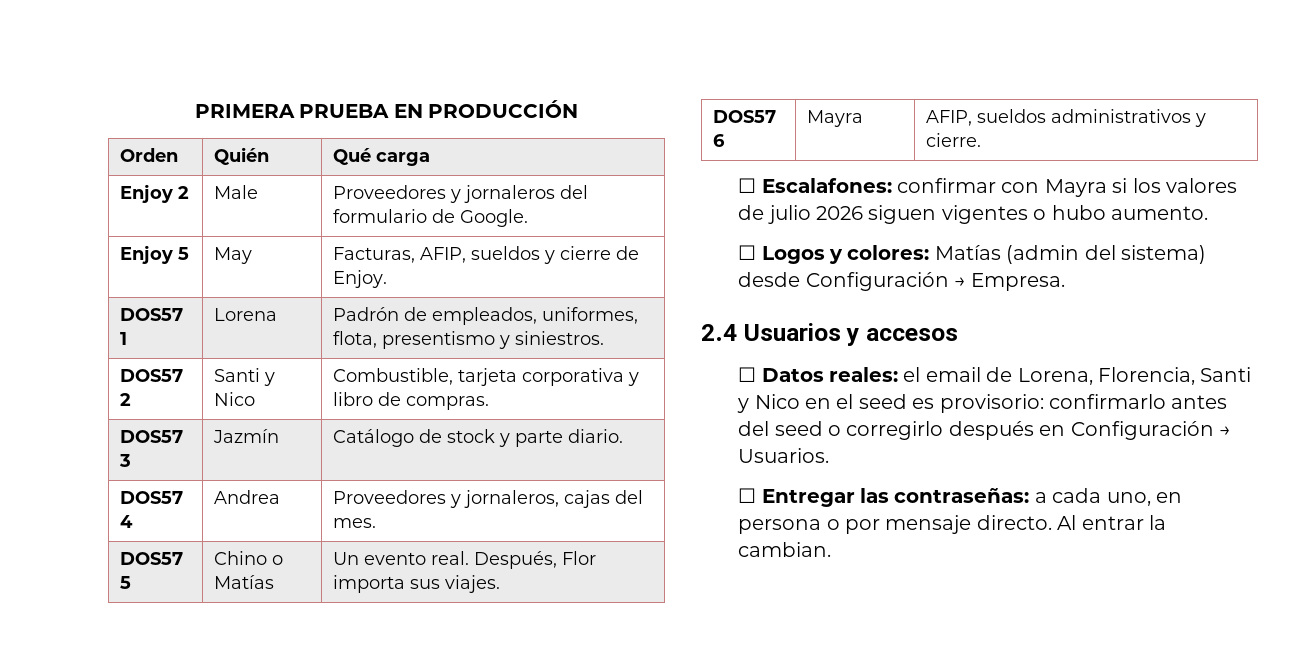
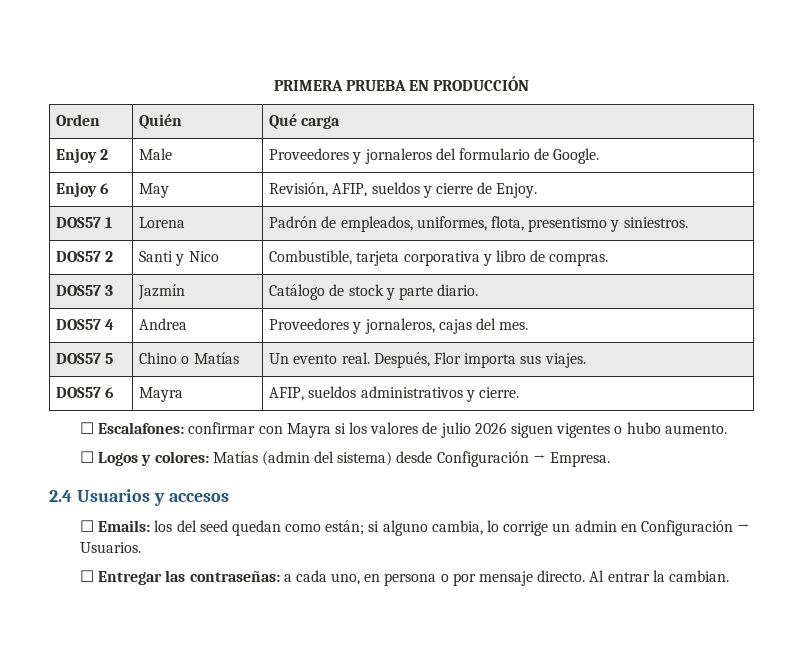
- Enjoy 5 | May | Facturas, AFIP, sueldos y cierre de Enjoy.
+ Enjoy 6 | May | Revisión, AFIP, sueldos y cierre de Enjoy.
- ☐ Datos reales: el email de Lorena, Florencia, Santi y Nico en el seed es provisorio: confirmarlo antes del seed o corregirlo después en Configuración → Usuarios.
+ ☐ Emails: los del seed quedan como están; si alguno cambia, lo corrige un admin en Configuración → Usuarios.

